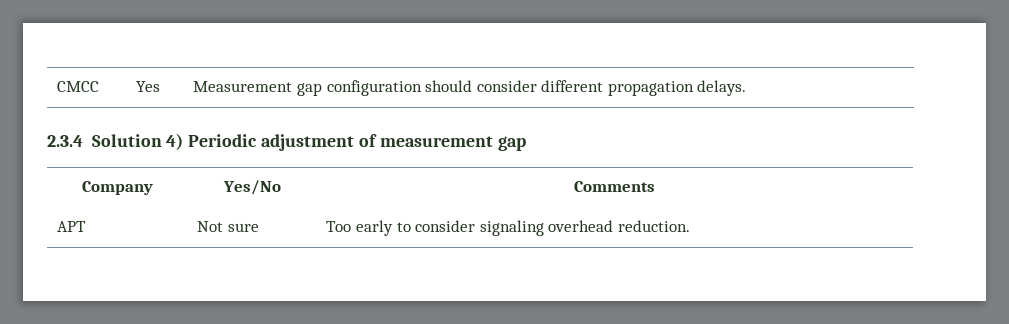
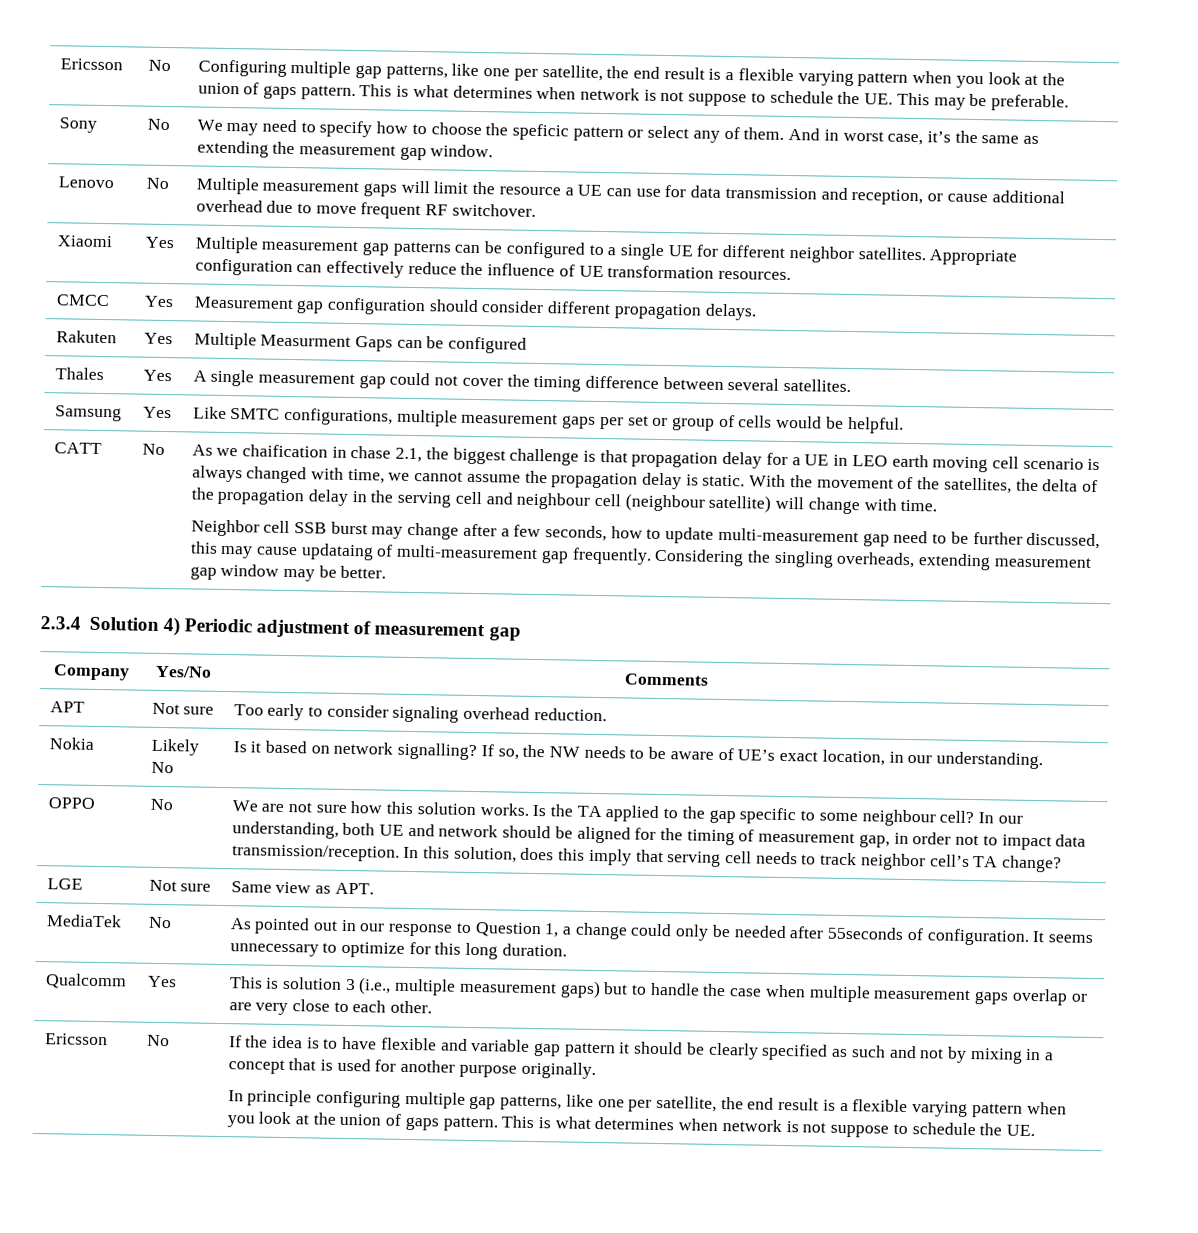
+ Ericsson | No | Configuring multiple gap patterns, like one per satellite, the end result is a flexible varying pattern when you look at the union of gaps pattern. This is what determines when network is not suppose to schedule the UE. This may be preferable.
+ Sony | No | We may need to specify how to choose the speficic pattern or select any of them. And in worst case, it’s the same as extending the measurement gap window.
+ Lenovo | No | Multiple measurement gaps will limit the resource a UE can use for data transmission and reception, or cause additional overhead due to move frequent RF switchover.
+ Xiaomi | Yes | Multiple measurement gap patterns can be configured to a single UE for different neighbor satellites. Appropriate configuration can effectively reduce the influence of UE transformation resources.
+ Rakuten | Yes | Multiple Measurment Gaps can be configured
+ Thales | Yes | A single measurement gap could not cover the timing difference between several satellites.
+ Samsung | Yes | Like SMTC configurations, multiple measurement gaps per set or group of cells would be helpful.
+ CATT | No | As we chaification in chase 2.1, the biggest challenge is that propagation delay for a UE in LEO earth moving cell scenario is always changed with time, we cannot assume the propagation delay is static. With the movement of the satellites, the delta of the propagation delay in the serving cell and neighbour cell (neighbour satellite) will change with time.
+ Neighbor cell SSB burst may change after a few seconds, how to update multi-measurement gap need to be further discussed, this may cause updataing of multi-measurement gap frequently. Considering the singling overheads, extending measurement gap window may be better.
+ Nokia | Likely No | Is it based on network signalling? If so, the NW needs to be aware of UE’s exact location, in our understanding.
+ OPPO | No | We are not sure how this solution works. Is the TA applied to the gap specific to some neighbour cell? In our understanding, both UE and network should be aligned for the timing of measurement gap, in order not to impact data transmission/reception. In this solution, does this imply that serving cell needs to track neighbor cell’s TA change?
+ LGE | Not sure | Same view as APT.
+ MediaTek | No | As pointed out in our response to Question 1, a change could only be needed after 55seconds of configuration. It seems unnecessary to optimize for this long duration.
+ Qualcomm | Yes | This is solution 3 (i.e., multiple measurement gaps) but to handle the case when multiple measurement gaps overlap or are very close to each other.
+ Ericsson | No | If the idea is to have flexible and variable gap pattern it should be clearly specified as such and not by mixing in a concept that is used for another purpose originally.
+ In principle configuring multiple gap patterns, like one per satellite, the end result is a flexible varying pattern when you look at the union of gaps pattern. This is what determines when network is not suppose to schedule the UE.

